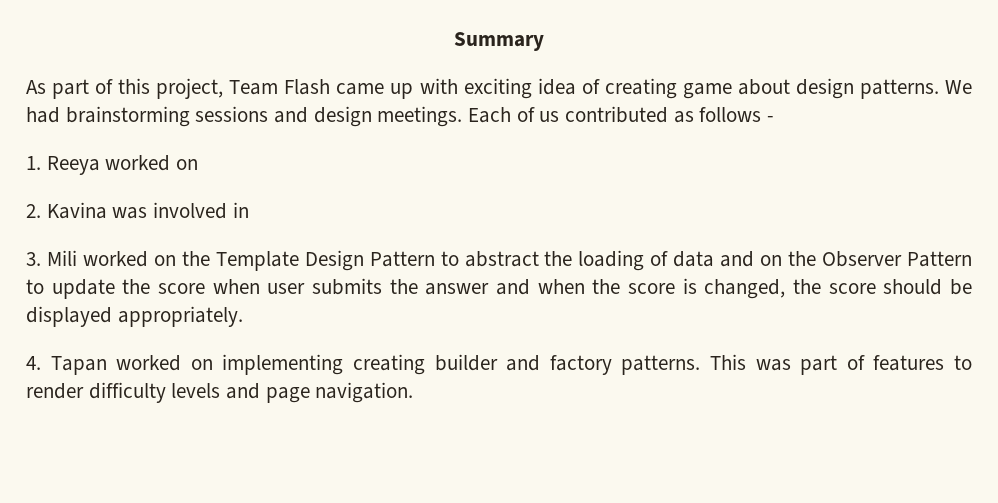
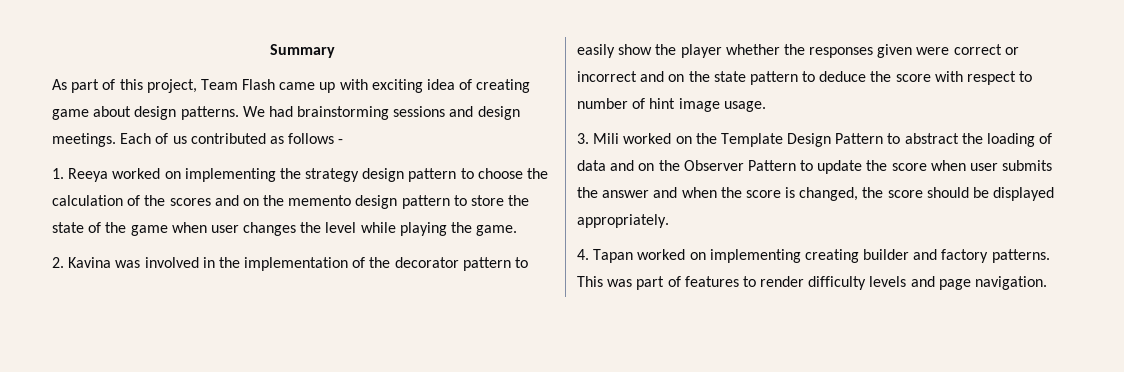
- 1. Reeya worked on
+ 1. Reeya worked on implementing the strategy design pattern to choose the calculation of the scores and on the memento design pattern to store the state of the game when user changes the level while playing the game.
- 2. Kavina was involved in
+ 2. Kavina was involved in the implementation of the decorator pattern to easily show the player whether the responses given were correct or incorrect and on the state pattern to deduce the score with respect to number of hint image usage.

